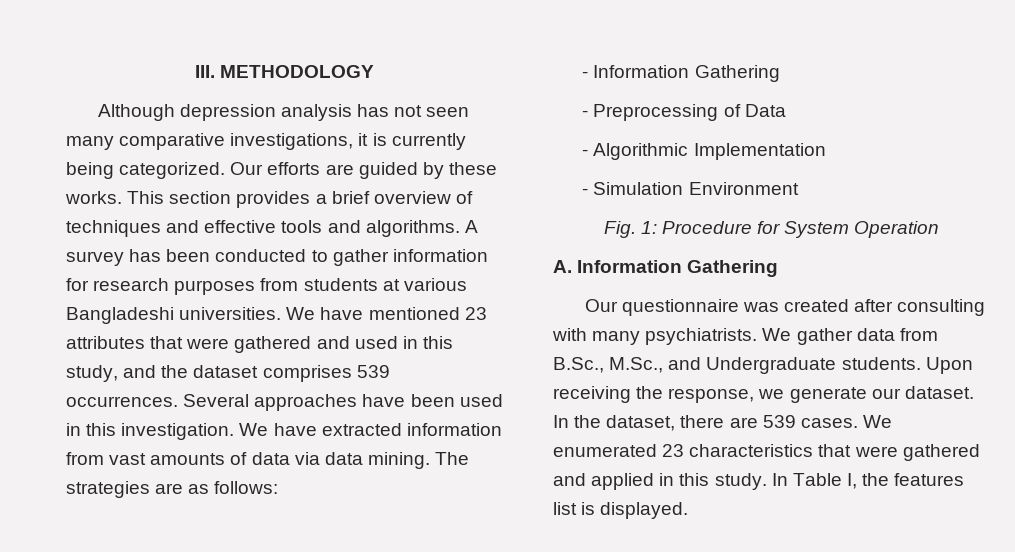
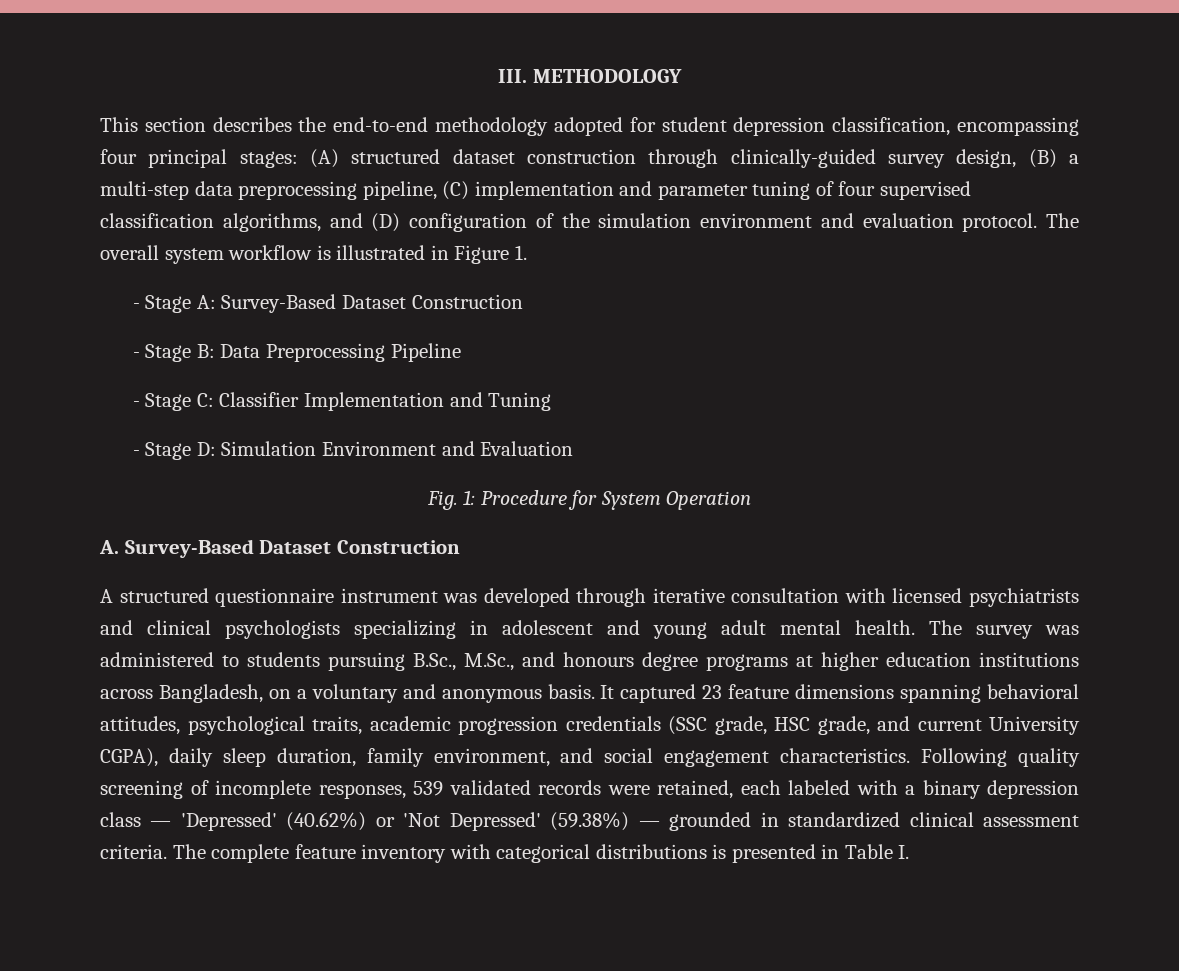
- Although depression analysis has not seen many comparative investigations, it is currently being categorized. Our efforts are guided by these works. This section provides a brief overview of techniques and effective tools and algorithms. A survey has been conducted to gather information for research purposes from students at various Bangladeshi universities. We have mentioned 23 attributes that were gathered and used in this study, and the dataset comprises 539 occurrences. Several approaches have been used in this investigation. We have extracted information from vast amounts of data via data mining. The strategies are as follows:
- - Information Gathering
- - Preprocessing of Data
- - Algorithmic Implementation
- - Simulation Environment
+ This section describes the end-to-end methodology adopted for student depression classification, encompassing four principal stages: (A) structured dataset construction through clinically-guided survey design, (B) a multi-step data preprocessing pipeline, (C) implementation and parameter tuning of four supervised classification algorithms, and (D) configuration of the simulation environment and evaluation protocol. The overall system workflow is illustrated in Figure 1.
+ - Stage A: Survey-Based Dataset Construction
+ - Stage B: Data Preprocessing Pipeline
+ - Stage C: Classifier Implementation and Tuning
+ - Stage D: Simulation Environment and Evaluation
- A. Information Gathering
- Our questionnaire was created after consulting with many psychiatrists. We gather data from B.Sc., M.Sc., and Undergraduate students. Upon receiving the response, we generate our dataset. In the dataset, there are 539 cases. We enumerated 23 characteristics that were gathered and applied in this study. In Table I, the features list is displayed.
+ A. Survey-Based Dataset Construction
+ A structured questionnaire instrument was developed through iterative consultation with licensed psychiatrists and clinical psychologists specializing in adolescent and young adult mental health. The survey was administered to students pursuing B.Sc., M.Sc., and honours degree programs at higher education institutions across Bangladesh, on a voluntary and anonymous basis. It captured 23 feature dimensions spanning behavioral attitudes, psychological traits, academic progression credentials (SSC grade, HSC grade, and current University CGPA), daily sleep duration, family environment, and social engagement characteristics. Following quality screening of incomplete responses, 539 validated records were retained, each labeled with a binary depression class — 'Depressed' (40.62%) or 'Not Depressed' (59.38%) — grounded in standardized clinical assessment criteria. The complete feature inventory with categorical distributions is presented in Table I.

